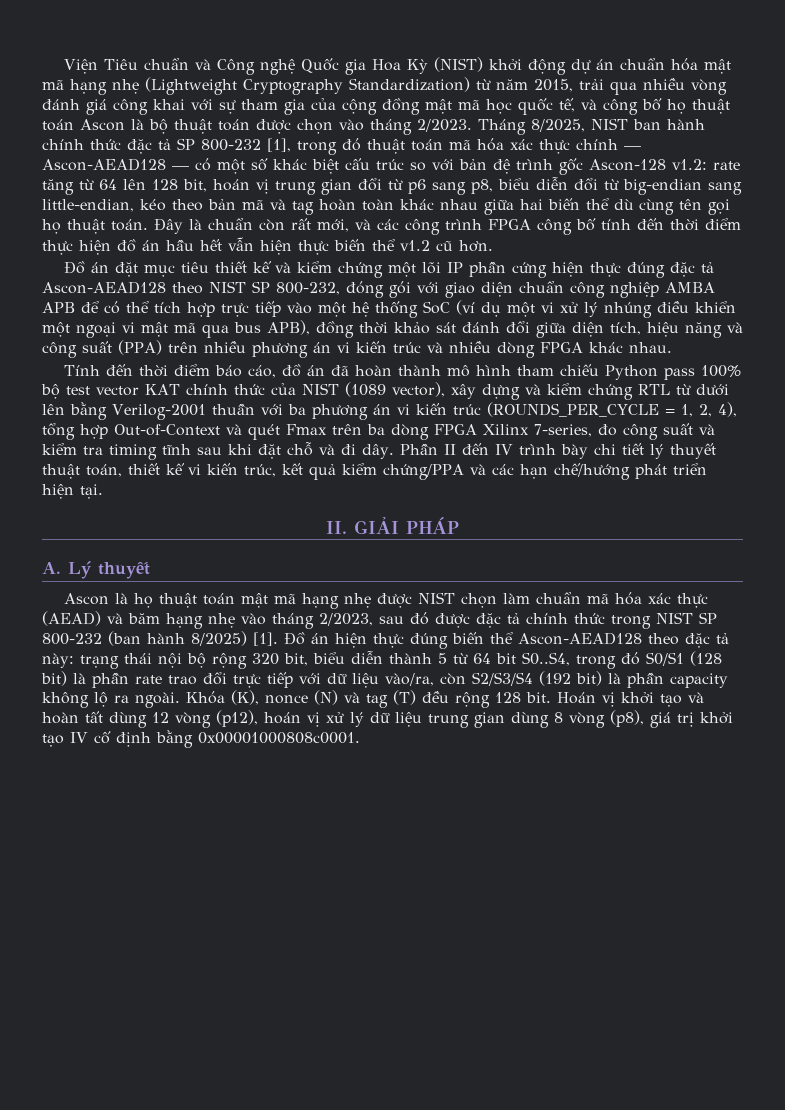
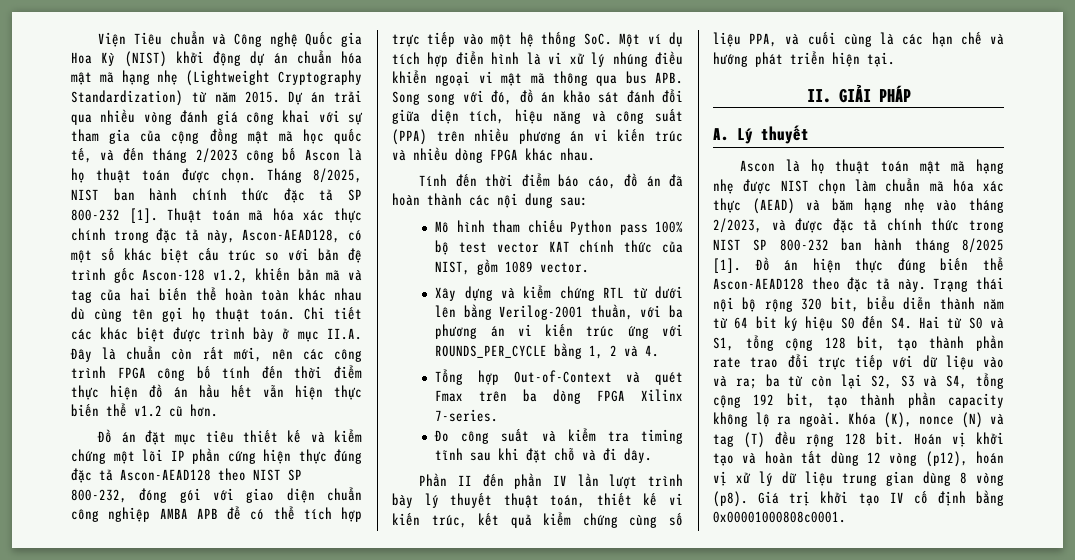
- Viện Tiêu chuẩn và Công nghệ Quốc gia Hoa Kỳ (NIST) khởi động dự án chuẩn hóa mật mã hạng nhẹ (Lightweight Cryptography Standardization) từ năm 2015, trải qua nhiều vòng đánh giá công khai với sự tham gia của cộng đồng mật mã học quốc tế, và công bố họ thuật toán Ascon là bộ thuật toán được chọn vào tháng 2/2023.
+ Viện Tiêu chuẩn và Công nghệ Quốc gia Hoa Kỳ (NIST) khởi động dự án chuẩn hóa mật mã hạng nhẹ (Lightweight Cryptography Standardization) từ năm 2015. Dự án trải qua nhiều vòng đánh giá công khai với sự tham gia của cộng đồng mật mã học quốc tế, và đến tháng 2/2023 công bố Ascon là họ thuật toán được chọn.
- Tháng 8/2025, NIST ban hành chính thức đặc tả SP 800-232 [1], trong đó thuật toán mã hóa xác thực chính — Ascon-AEAD128 — có một số khác biệt cấu trúc so với bản đệ trình gốc Ascon-128 v1.2: rate tăng từ 64 lên 128 bit, hoán vị trung gian đổi từ p6 sang p8, biểu diễn đổi từ big-endian sang little-endian, kéo theo bản mã và tag hoàn toàn khác nhau giữa hai biến thể dù cùng tên gọi họ thuật toán.
+ Tháng 8/2025, NIST ban hành chính thức đặc tả SP 800-232 [1]. Thuật toán mã hóa xác thực chính trong đặc tả này, Ascon-AEAD128, có một số khác biệt cấu trúc so với bản đệ trình gốc Ascon-128 v1.2, khiến bản mã và tag của hai biến thể hoàn toàn khác nhau dù cùng tên gọi họ thuật toán.
- Đây là chuẩn còn rất mới, và các công trình FPGA công bố tính đến thời điểm thực hiện đồ án hầu hết vẫn hiện thực biến thể v1.2 cũ hơn.
+ Chi tiết các khác biệt được trình bày ở mục II.A. Đây là chuẩn còn rất mới, nên các công trình FPGA công bố tính đến thời điểm thực hiện đồ án hầu hết vẫn hiện thực biến thể v1.2 cũ hơn.
- Đồ án đặt mục tiêu thiết kế và kiểm chứng một lõi IP phần cứng hiện thực đúng đặc tả Ascon-AEAD128 theo NIST SP 800-232, đóng gói với giao diện chuẩn công nghiệp AMBA APB để có thể tích hợp trực tiếp vào một hệ thống SoC (ví dụ một vi xử lý nhúng điều khiển một ngoại vi mật mã qua bus APB), đồng thời khảo sát đánh đổi giữa diện tích, hiệu năng và công suất (PPA) trên nhiều phương án vi kiến trúc và nhiều dòng FPGA khác nhau.
+ Đồ án đặt mục tiêu thiết kế và kiểm chứng một lõi IP phần cứng hiện thực đúng đặc tả Ascon-AEAD128 theo NIST SP 800-232, đóng gói với giao diện chuẩn công nghiệp AMBA APB để có thể tích hợp trực tiếp vào một hệ thống SoC. Một ví dụ tích hợp điển hình là vi xử lý nhúng điều khiển ngoại vi mật mã thông qua bus APB. Song song với đó, đồ án khảo sát đánh đổi giữa diện tích, hiệu năng và công suất (PPA) trên nhiều phương án vi kiến trúc và nhiều dòng FPGA khác nhau.
- Tính đến thời điểm báo cáo, đồ án đã hoàn thành mô hình tham chiếu Python pass 100% bộ test vector KAT chính thức của NIST (1089 vector), xây dựng và kiểm chứng RTL từ dưới lên bằng Verilog-2001 thuần với ba phương án vi kiến trúc (ROUNDS_PER_CYCLE = 1, 2, 4), tổng hợp Out-of-Context và quét Fmax trên ba dòng FPGA Xilinx 7-series, đo công suất và kiểm tra timing tĩnh sau khi đặt chỗ và đi dây. Phần II đến IV trình bày chi tiết lý thuyết thuật toán, thiết kế vi kiến trúc, kết quả kiểm chứng/PPA và các hạn chế/hướng phát triển hiện tại.
+ Tính đến thời điểm báo cáo, đồ án đã hoàn thành các nội dung sau:
+ Mô hình tham chiếu Python pass 100% bộ test vector KAT chính thức của NIST, gồm 1089 vector.
+ Xây dựng và kiểm chứng RTL từ dưới lên bằng Verilog-2001 thuần, với ba phương án vi kiến trúc ứng với ROUNDS_PER_CYCLE bằng 1, 2 và 4.
+ Tổng hợp Out-of-Context và quét Fmax trên ba dòng FPGA Xilinx 7-series.
+ Đo công suất và kiểm tra timing tĩnh sau khi đặt chỗ và đi dây.
+ Phần II đến phần IV lần lượt trình bày lý thuyết thuật toán, thiết kế vi kiến trúc, kết quả kiểm chứng cùng số liệu PPA, và cuối cùng là các hạn chế và hướng phát triển hiện tại.
- Ascon là họ thuật toán mật mã hạng nhẹ được NIST chọn làm chuẩn mã hóa xác thực (AEAD) và băm hạng nhẹ vào tháng 2/2023, sau đó được đặc tả chính thức trong NIST SP 800-232 (ban hành 8/2025) [1].
+ Ascon là họ thuật toán mật mã hạng nhẹ được NIST chọn làm chuẩn mã hóa xác thực (AEAD) và băm hạng nhẹ vào tháng 2/2023, và được đặc tả chính thức trong NIST SP 800-232 ban hành tháng 8/2025 [1].
- Đồ án hiện thực đúng biến thể Ascon-AEAD128 theo đặc tả này: trạng thái nội bộ rộng 320 bit, biểu diễn thành 5 từ 64 bit S0..S4, trong đó S0/S1 (128 bit) là phần rate trao đổi trực tiếp với dữ liệu vào/ra, còn S2/S3/S4 (192 bit) là phần capacity không lộ ra ngoài.
+ Đồ án hiện thực đúng biến thể Ascon-AEAD128 theo đặc tả này. Trạng thái nội bộ rộng 320 bit, biểu diễn thành năm từ 64 bit ký hiệu S0 đến S4. Hai từ S0 và S1, tổng cộng 128 bit, tạo thành phần rate trao đổi trực tiếp với dữ liệu vào và ra; ba từ còn lại S2, S3 và S4, tổng cộng 192 bit, tạo thành phần capacity không lộ ra ngoài.
- Hoán vị khởi tạo và hoàn tất dùng 12 vòng (p12), hoán vị xử lý dữ liệu trung gian dùng 8 vòng (p8), giá trị khởi tạo IV cố định bằng 0x00001000808c0001.
+ Hoán vị khởi tạo và hoàn tất dùng 12 vòng (p12), hoán vị xử lý dữ liệu trung gian dùng 8 vòng (p8). Giá trị khởi tạo IV cố định bằng 0x00001000808c0001.

